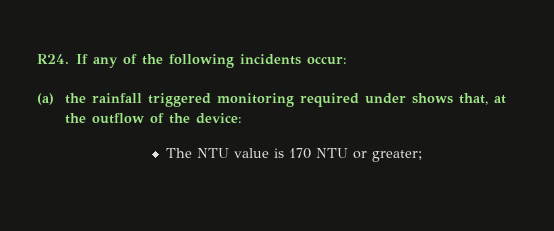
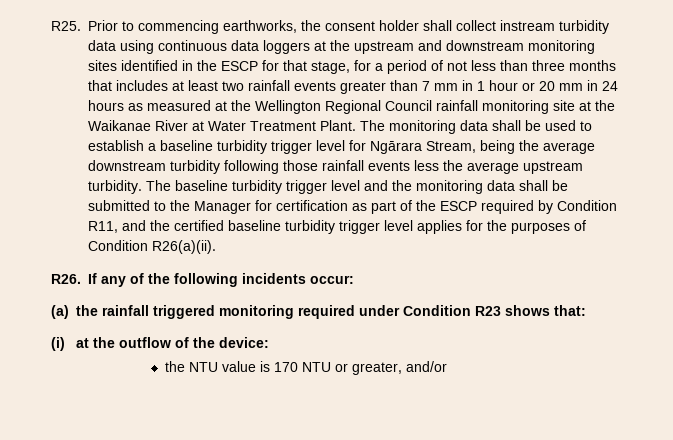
- R24. If any of the following incidents occur:
+ R25. Prior to commencing earthworks, the consent holder shall collect instream turbidity data using continuous data loggers at the upstream and downstream monitoring sites identified in the ESCP for that stage, for a period of not less than three months that includes at least two rainfall events greater than 7 mm in 1 hour or 20 mm in 24 hours as measured at the Wellington Regional Council rainfall monitoring site at the Waikanae River at Water Treatment Plant. The monitoring data shall be used to establish a baseline turbidity trigger level for Ngārara Stream, being the average downstream turbidity following those rainfall events less the average upstream turbidity. The baseline turbidity trigger level and the monitoring data shall be submitted to the Manager for certification as part of the ESCP required by Condition R11, and the certified baseline turbidity trigger level applies for the purposes of Condition R26(a)(ii).
+ R26. If any of the following incidents occur:
- (a) the rainfall triggered monitoring required under shows that, at the outflow of the device:
+ (a) the rainfall triggered monitoring required under Condition R23 shows that:
+ (i) at the outflow of the device:
- The NTU value is 170 NTU or greater;
+ the NTU value is 170 NTU or greater, and/or

